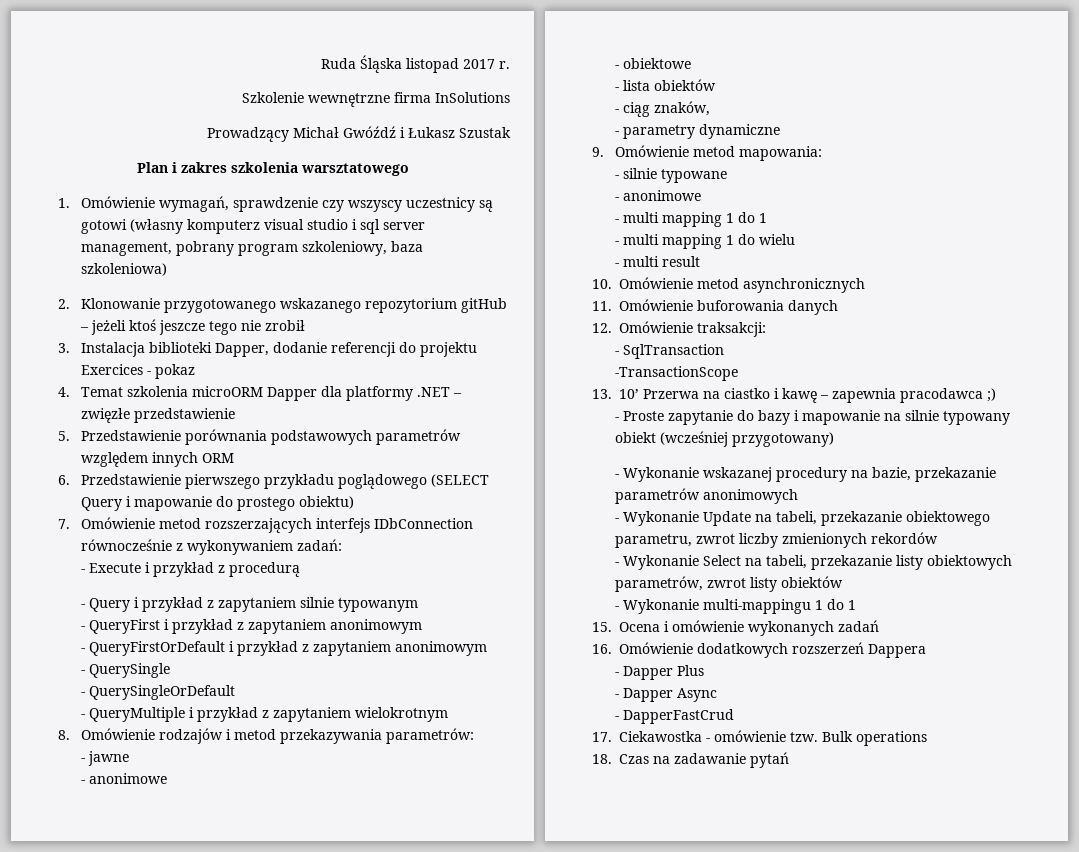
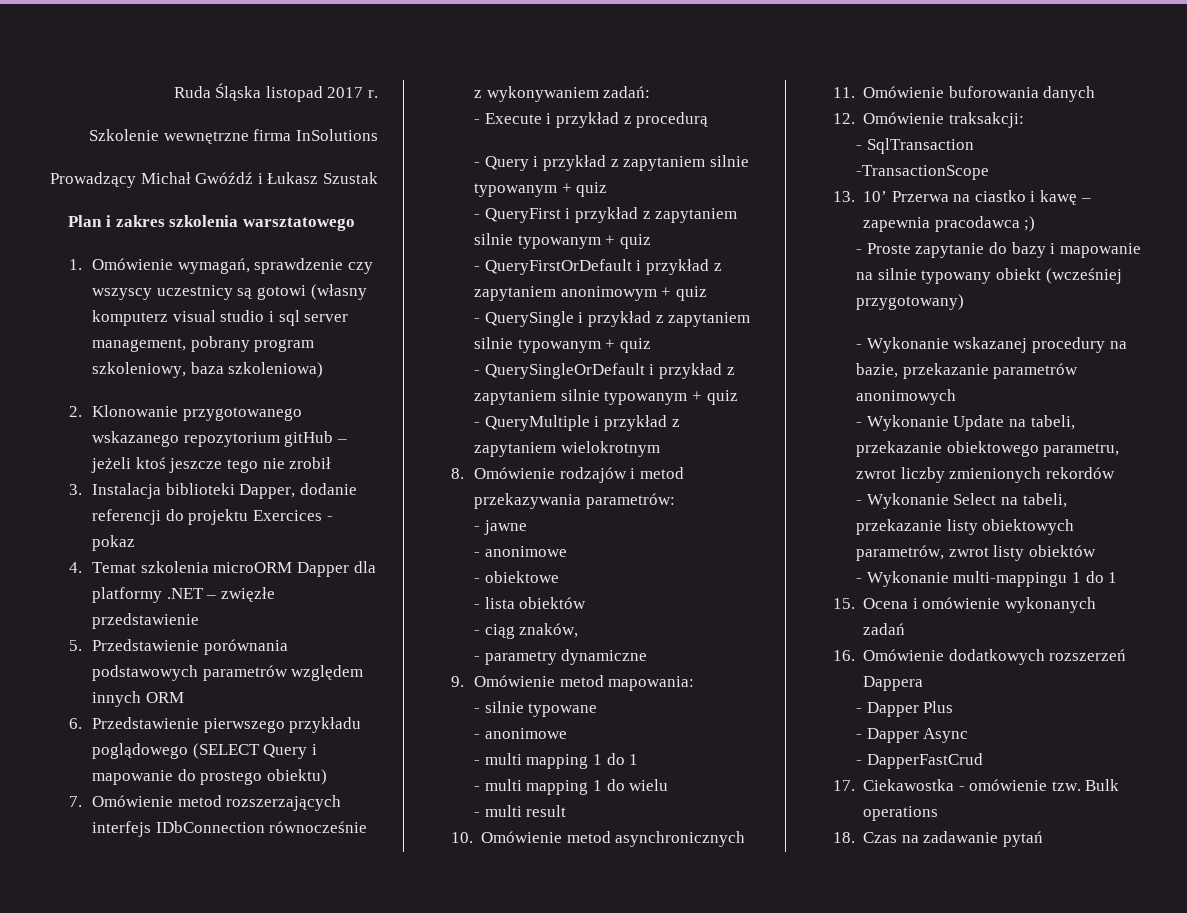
- - Query i przykład z zapytaniem silnie typowanym
+ - Query i przykład z zapytaniem silnie typowanym + quiz
- - QueryFirst i przykład z zapytaniem anonimowym
+ - QueryFirst i przykład z zapytaniem silnie typowanym + quiz
- - QueryFirstOrDefault i przykład z zapytaniem anonimowym
+ - QueryFirstOrDefault i przykład z zapytaniem anonimowym + quiz
- - QuerySingle
- - QuerySingleOrDefault
+ - QuerySingle i przykład z zapytaniem silnie typowanym + quiz
+ - QuerySingleOrDefault i przykład z zapytaniem silnie typowanym + quiz

